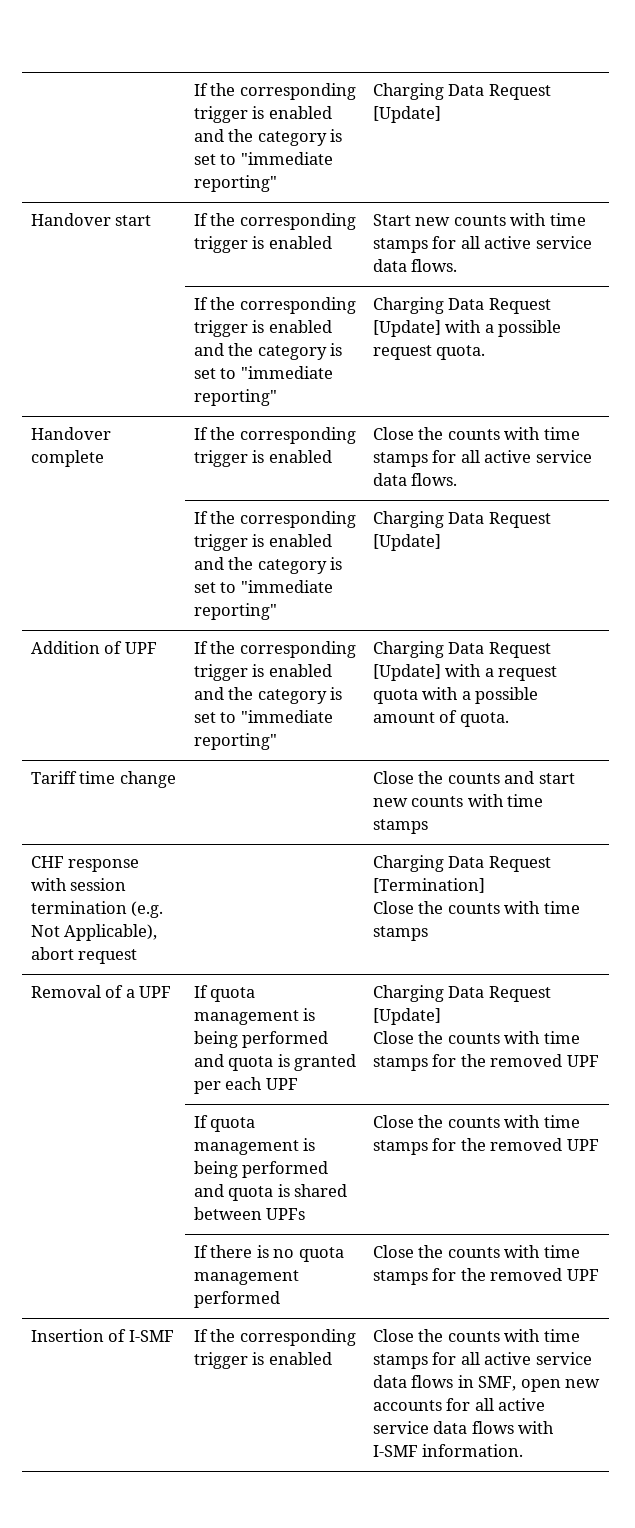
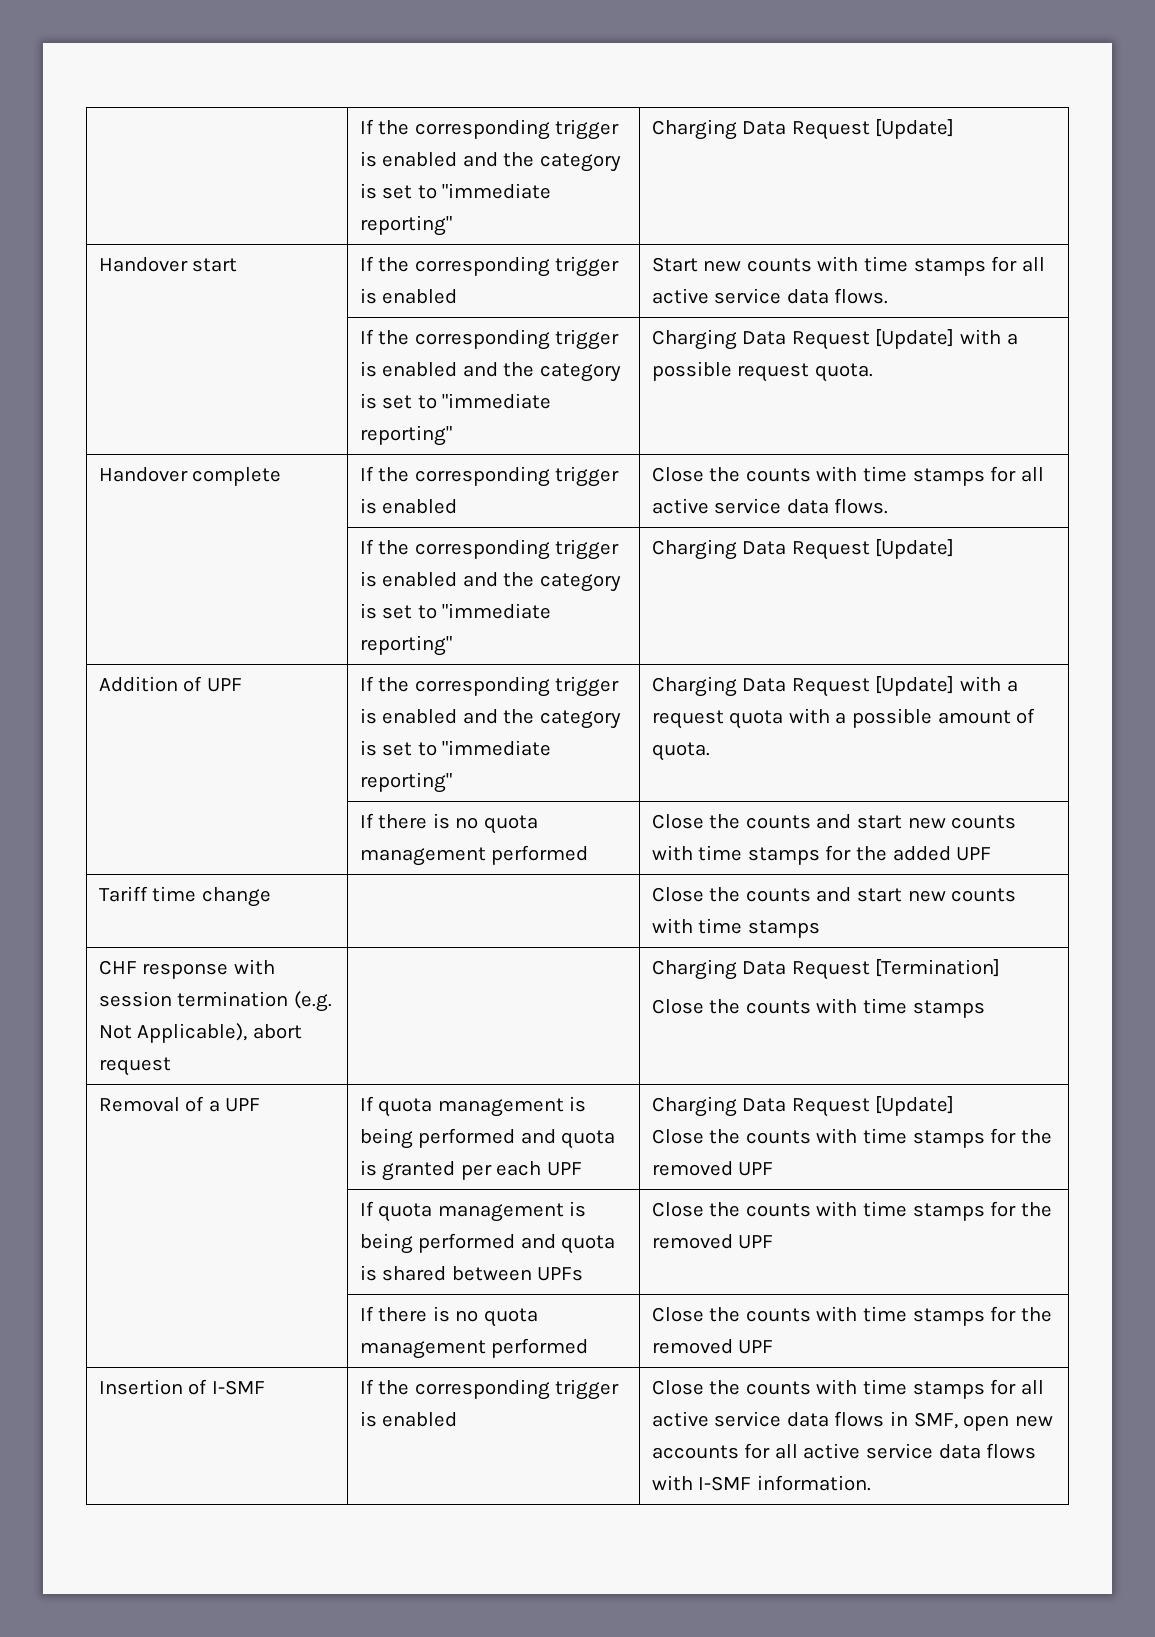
+ | If there is no quota management performed | Close the counts and start new counts with time stamps for the added UPF

